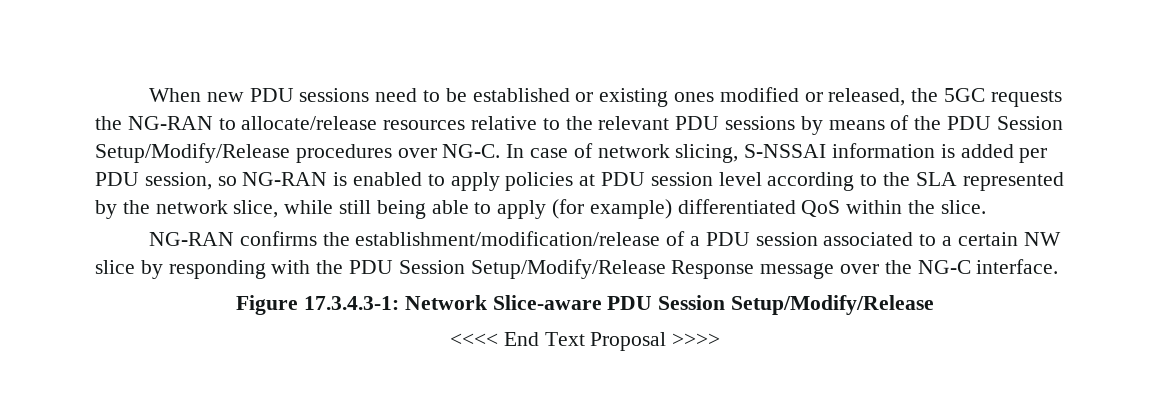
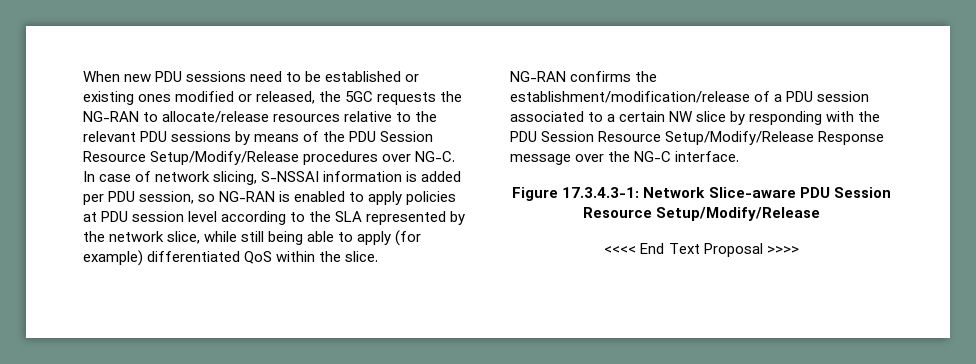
- When new PDU sessions need to be established or existing ones modified or released, the 5GC requests the NG-RAN to allocate/release resources relative to the relevant PDU sessions by means of the PDU Session Setup/Modify/Release procedures over NG-C.
+ When new PDU sessions need to be established or existing ones modified or released, the 5GC requests the NG-RAN to allocate/release resources relative to the relevant PDU sessions by means of the PDU Session Resource Setup/Modify/Release procedures over NG-C.
- NG-RAN confirms the establishment/modification/release of a PDU session associated to a certain NW slice by responding with the PDU Session Setup/Modify/Release Response message over the NG-C interface.
+ NG-RAN confirms the establishment/modification/release of a PDU session associated to a certain NW slice by responding with the PDU Session Resource Setup/Modify/Release Response message over the NG-C interface.
- Figure 17.3.4.3-1: Network Slice-aware PDU Session Setup/Modify/Release
+ Figure 17.3.4.3-1: Network Slice-aware PDU Session Resource Setup/Modify/Release

